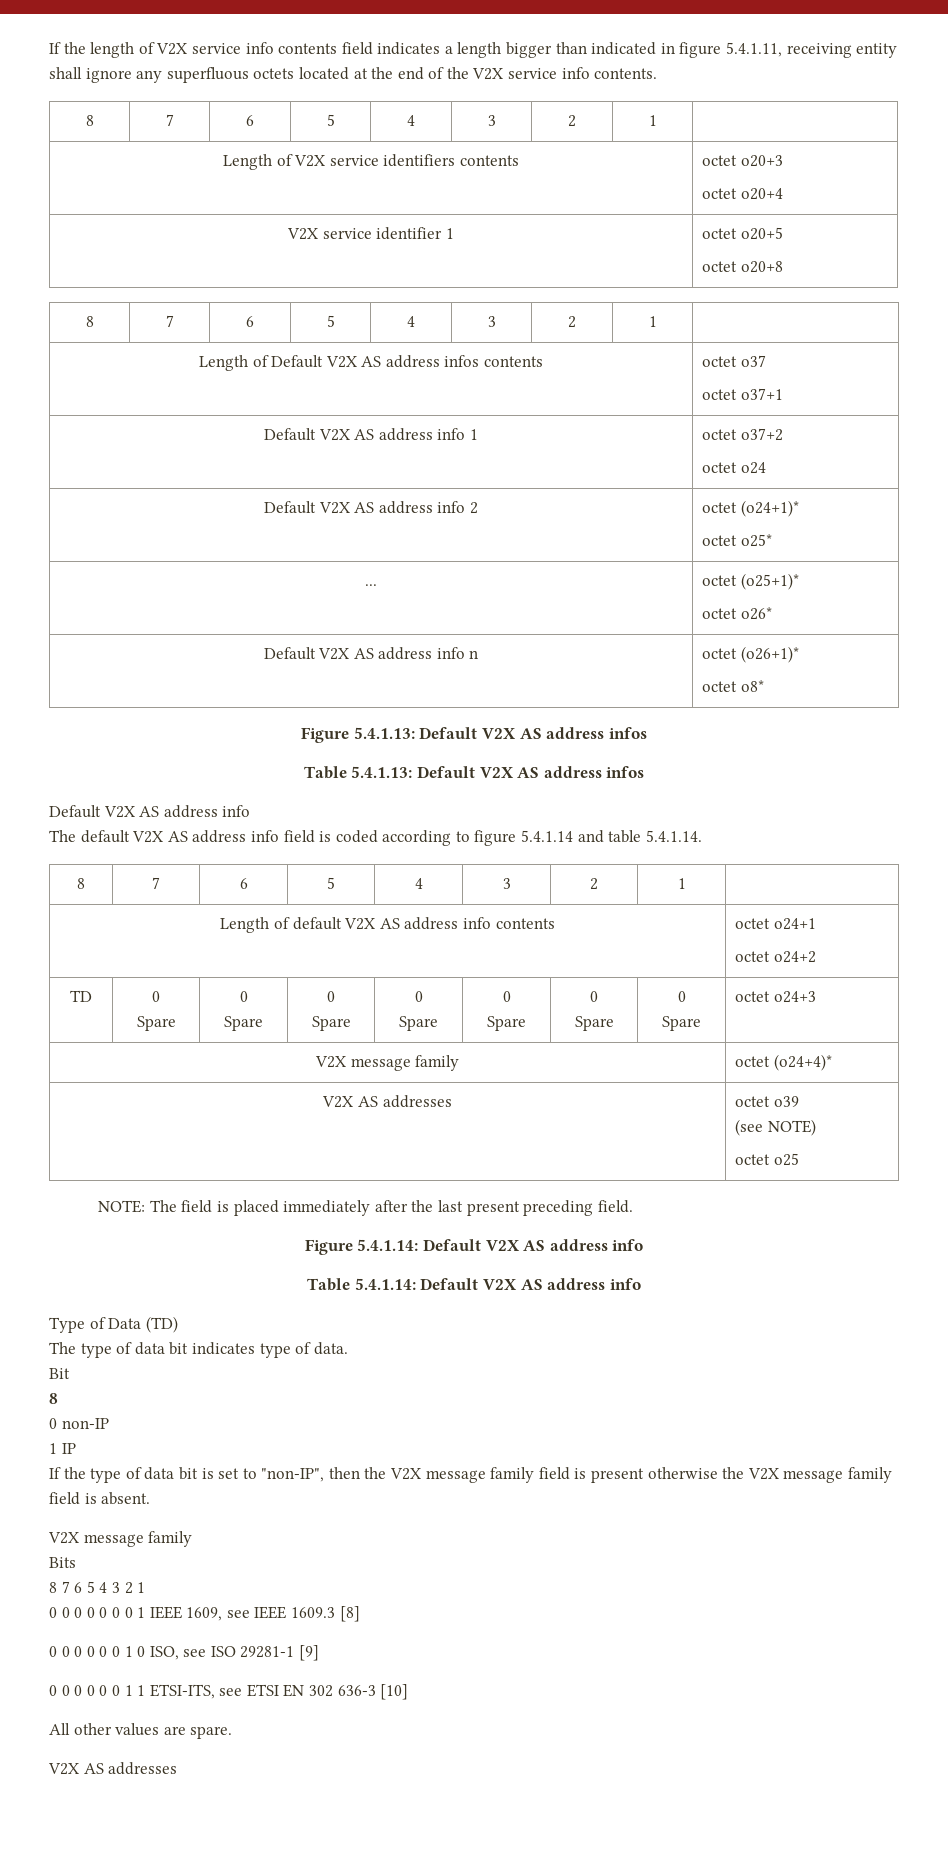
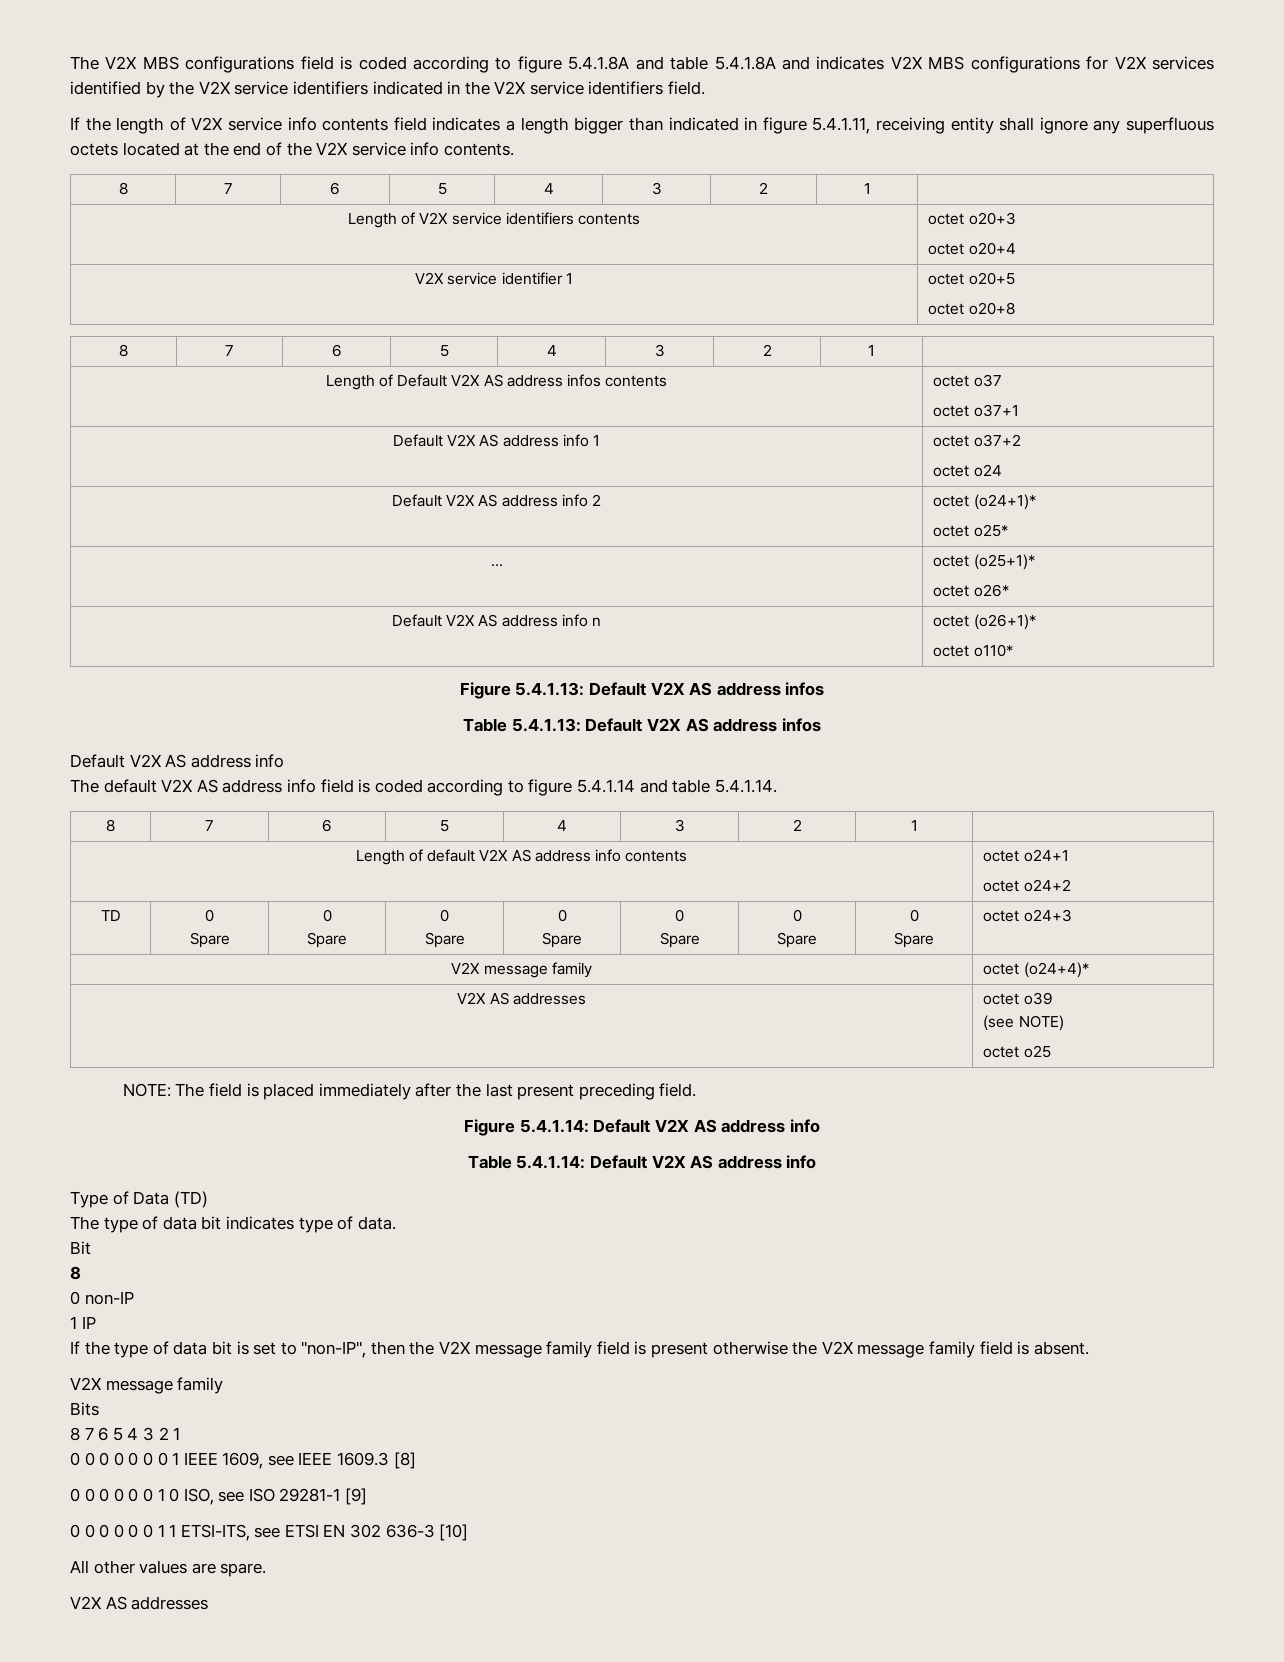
+ The V2X MBS configurations field is coded according to figure 5.4.1.8A and table 5.4.1.8A and indicates V2X MBS configurations for V2X services identified by the V2X service identifiers indicated in the V2X service identifiers field.
  Default V2X AS address info n | octet (o26+1)*
- octet o8*
+ octet o110*

